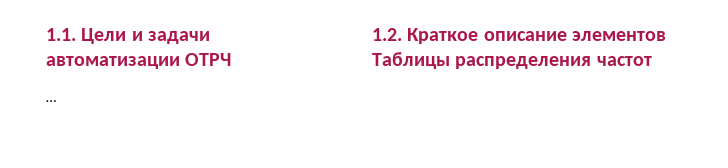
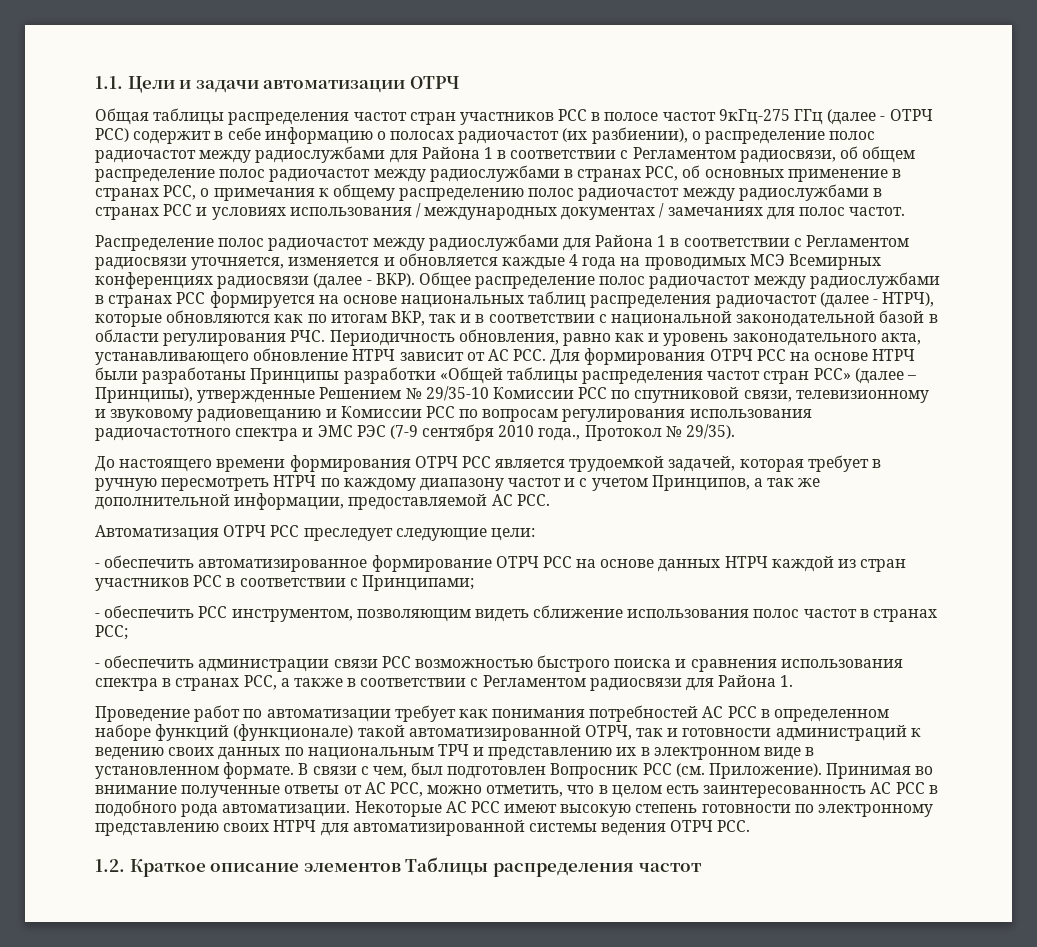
- …
+ Общая таблицы распределения частот стран участников РСС в полосе частот 9кГц-275 ГГц (далее - ОТРЧ РСС) содержит в себе информацию о полосах радиочастот (их разбиении), о распределение полос радиочастот между радиослужбами для Района 1 в соответствии с Регламентом радиосвязи, об общем распределение полос радиочастот между радиослужбами в странах РСС, об основных применение в странах РСС, о примечания к общему распределению полос радиочастот между радиослужбами в странах РСС и условиях использования / международных документах / замечаниях для полос частот.
+ Распределение полос радиочастот между радиослужбами для Района 1 в соответствии с Регламентом радиосвязи уточняется, изменяется и обновляется каждые 4 года на проводимых МСЭ Всемирных конференциях радиосвязи (далее - ВКР). Общее распределение полос радиочастот между радиослужбами в странах РСС формируется на основе национальных таблиц распределения радиочастот (далее - НТРЧ), которые обновляются как по итогам ВКР, так и в соответствии с национальной законодательной базой в области регулирования РЧС. Периодичность обновления, равно как и уровень законодательного акта, устанавливающего обновление НТРЧ зависит от АС РСС. Для формирования ОТРЧ РСС на основе НТРЧ были разработаны Принципы разработки «Общей таблицы распределения частот стран РСС» (далее – Принципы), утвержденные Решением № 29/35-10 Комиссии РСС по спутниковой связи, телевизионному и звуковому радиовещанию и Комиссии РСС по вопросам регулирования использования радиочастотного спектра и ЭМС РЭС (7-9 сентября 2010 года., Протокол № 29/35).
+ До настоящего времени формирования ОТРЧ РСС является трудоемкой задачей, которая требует в ручную пересмотреть НТРЧ по каждому диапазону частот и с учетом Принципов, а так же дополнительной информации, предоставляемой АС РСС.
+ Автоматизация ОТРЧ РСС преследует следующие цели:
+ - обеспечить автоматизированное формирование ОТРЧ РСС на основе данных НТРЧ каждой из стран участников РСС в соответствии с Принципами;
+ - обеспечить РСС инструментом, позволяющим видеть сближение использования полос частот в странах РСС;
+ - обеспечить администрации связи РСС возможностью быстрого поиска и сравнения использования спектра в странах РСС, а также в соответствии с Регламентом радиосвязи для Района 1.
+ Проведение работ по автоматизации требует как понимания потребностей АС РСС в определенном наборе функций (функционале) такой автоматизированной ОТРЧ, так и готовности администраций к ведению своих данных по национальным ТРЧ и представлению их в электронном виде в установленном формате. В связи с чем, был подготовлен Вопросник РСС (см. Приложение). Принимая во внимание полученные ответы от АС РСС, можно отметить, что в целом есть заинтересованность АС РСС в подобного рода автоматизации. Некоторые АС РСС имеют высокую степень готовности по электронному представлению своих НТРЧ для автоматизированной системы ведения ОТРЧ РСС.

